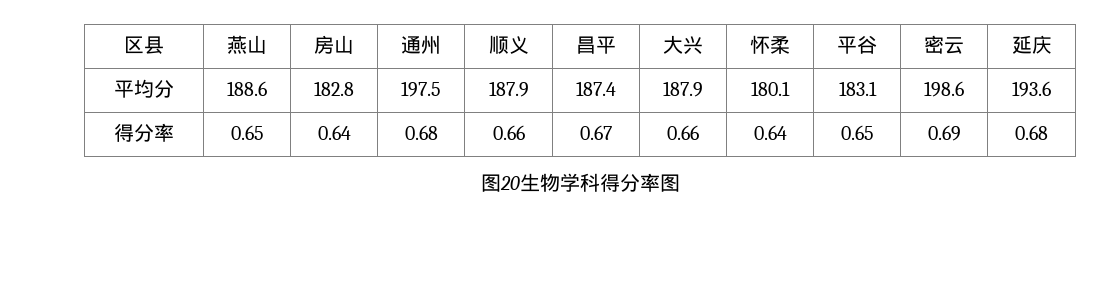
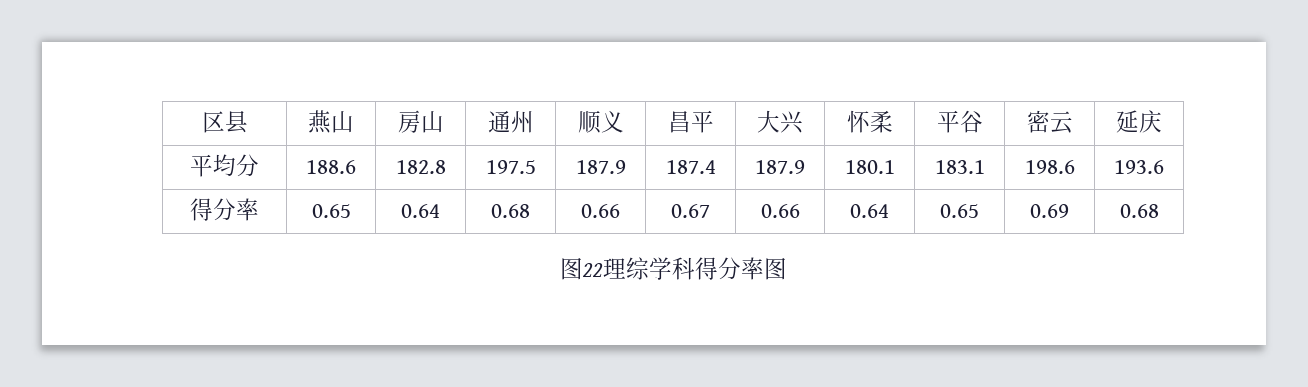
- 图20生物学科得分率图
+ 图22理综学科得分率图

